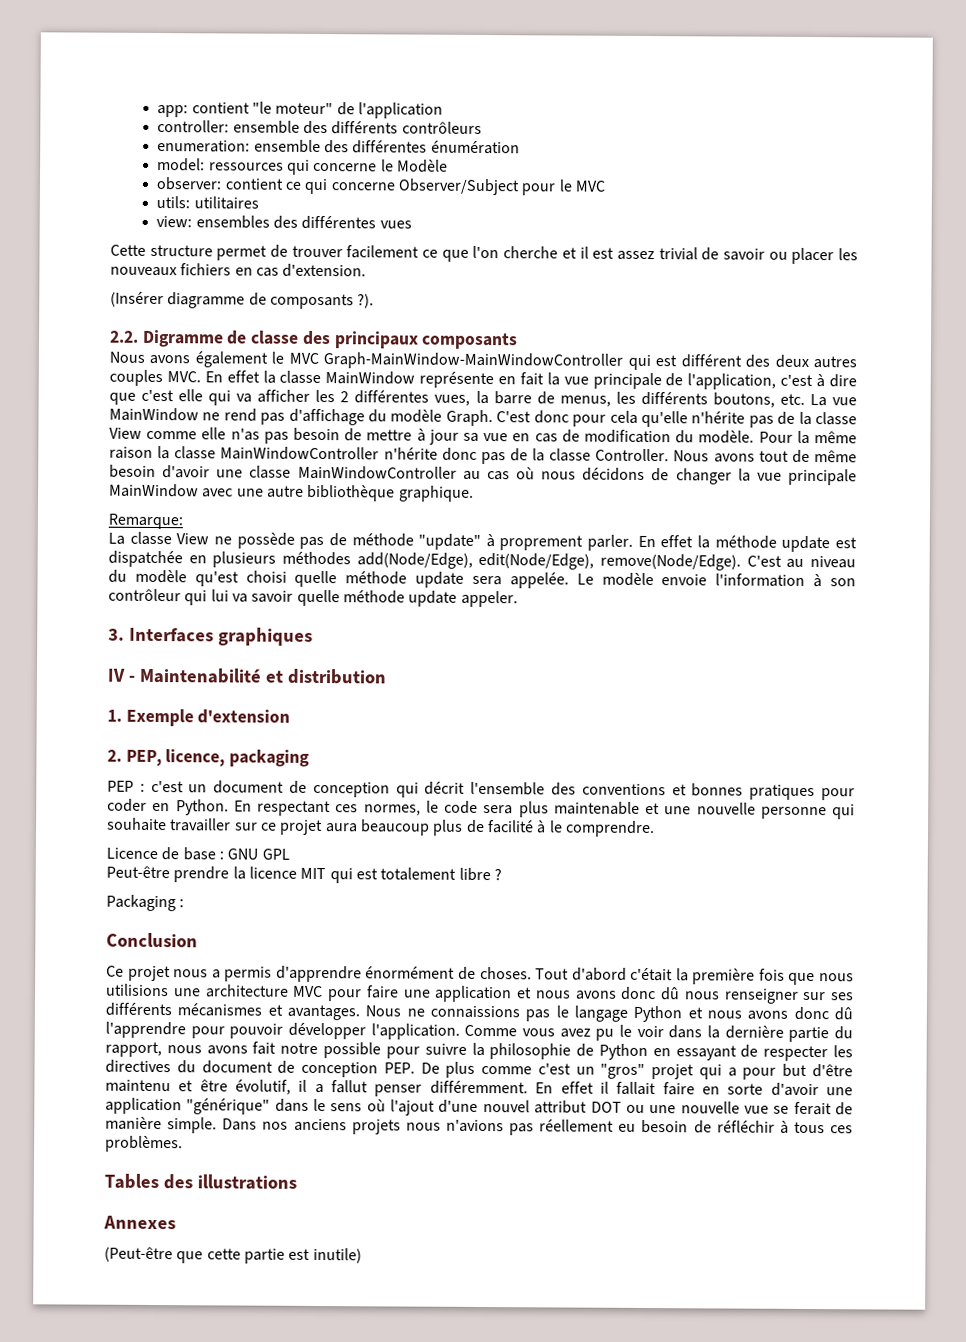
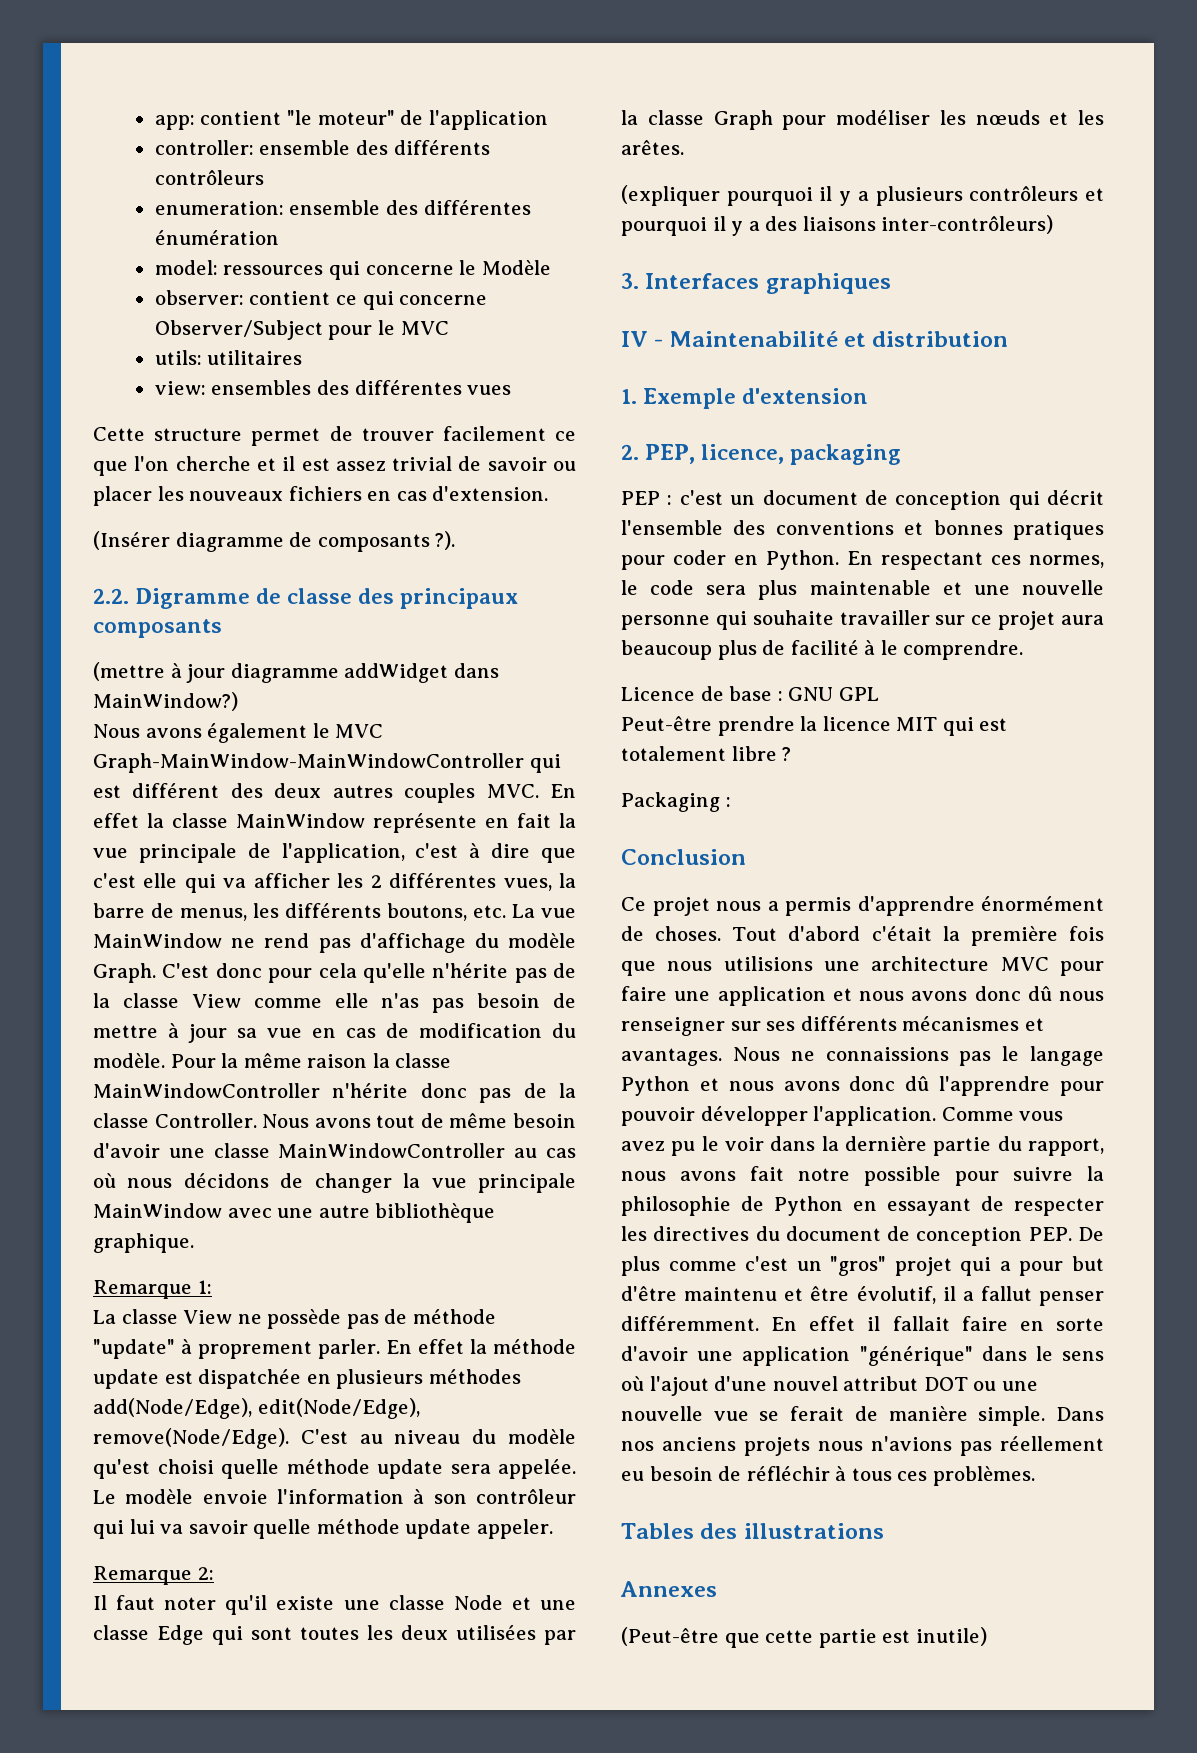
+ (mettre à jour diagramme addWidget dans MainWindow?)
- Remarque:
+ Remarque 1:
+ Remarque 2:
+ Il faut noter qu'il existe une classe Node et une classe Edge qui sont toutes les deux utilisées par la classe Graph pour modéliser les nœuds et les arêtes.
+ (expliquer pourquoi il y a plusieurs contrôleurs et pourquoi il y a des liaisons inter-contrôleurs)

